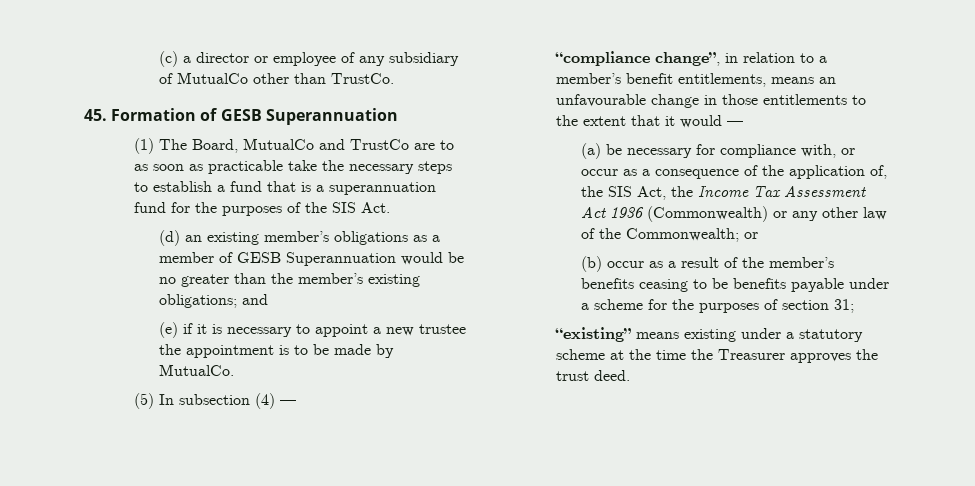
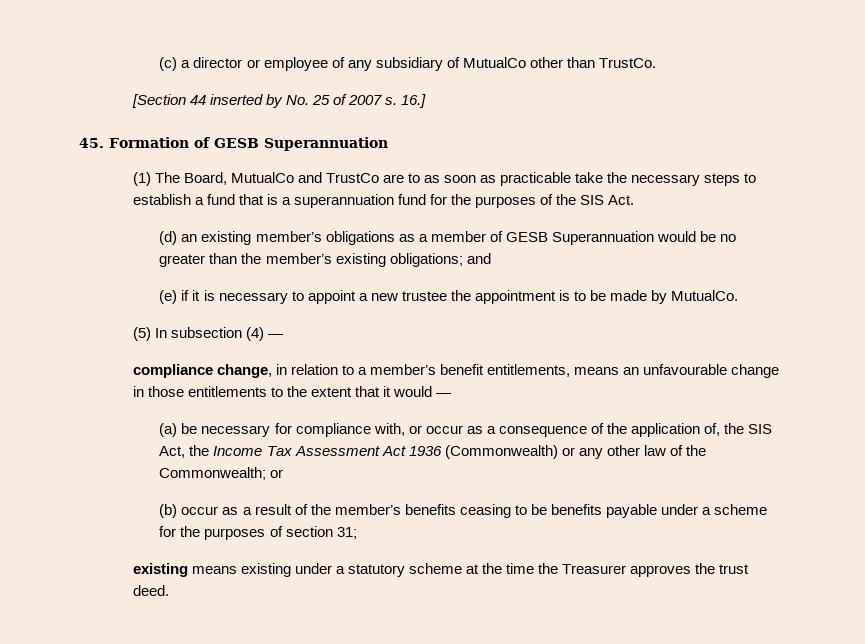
+ [Section 44 inserted by No. 25 of 2007 s. 16.]
- “compliance change”, in relation to a member’s benefit entitlements, means an unfavourable change in those entitlements to the extent that it would —
+ compliance change, in relation to a member’s benefit entitlements, means an unfavourable change in those entitlements to the extent that it would —
- “existing” means existing under a statutory scheme at the time the Treasurer approves the trust deed.
+ existing means existing under a statutory scheme at the time the Treasurer approves the trust deed.

